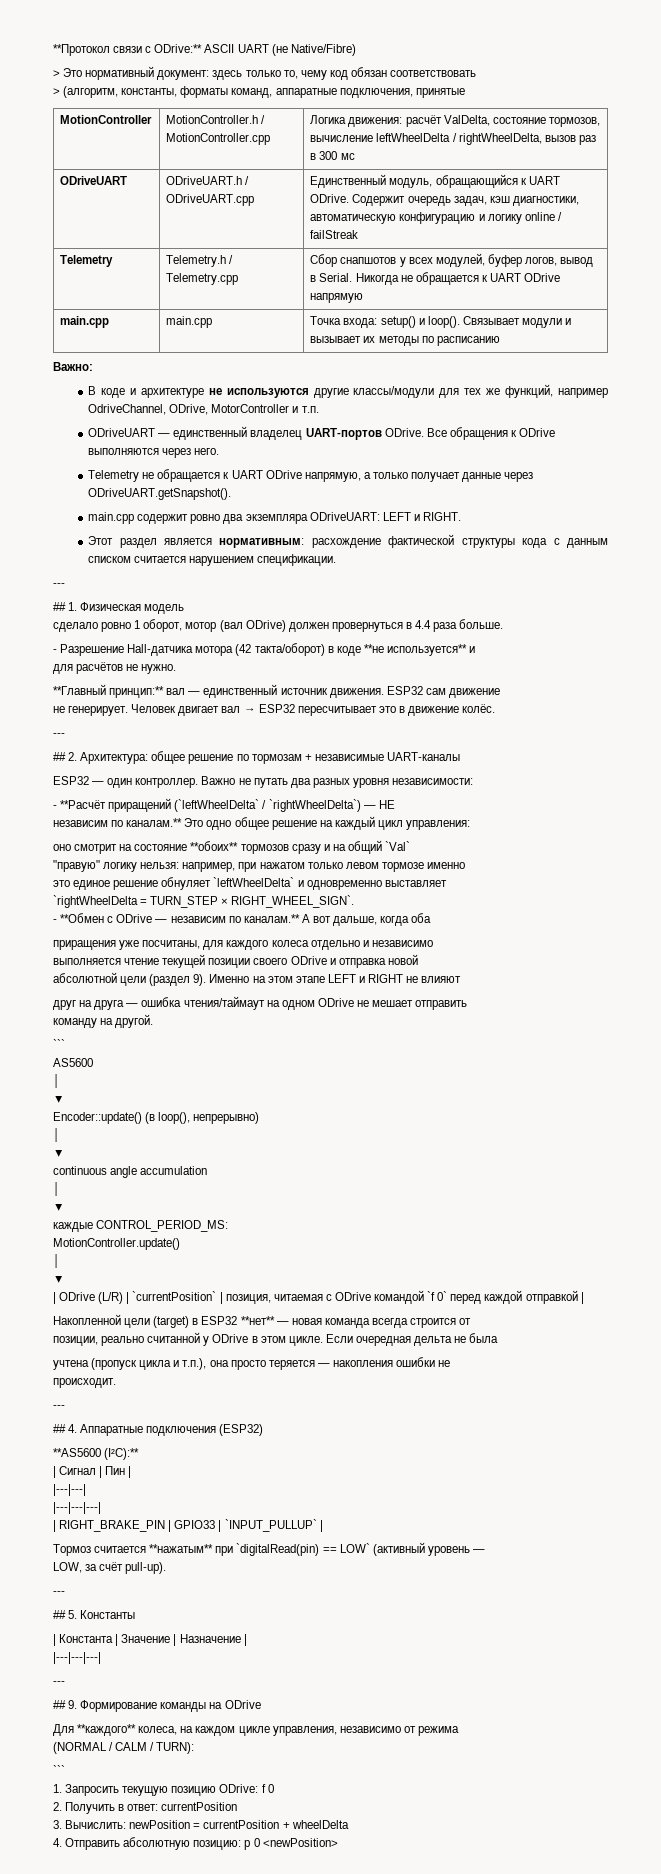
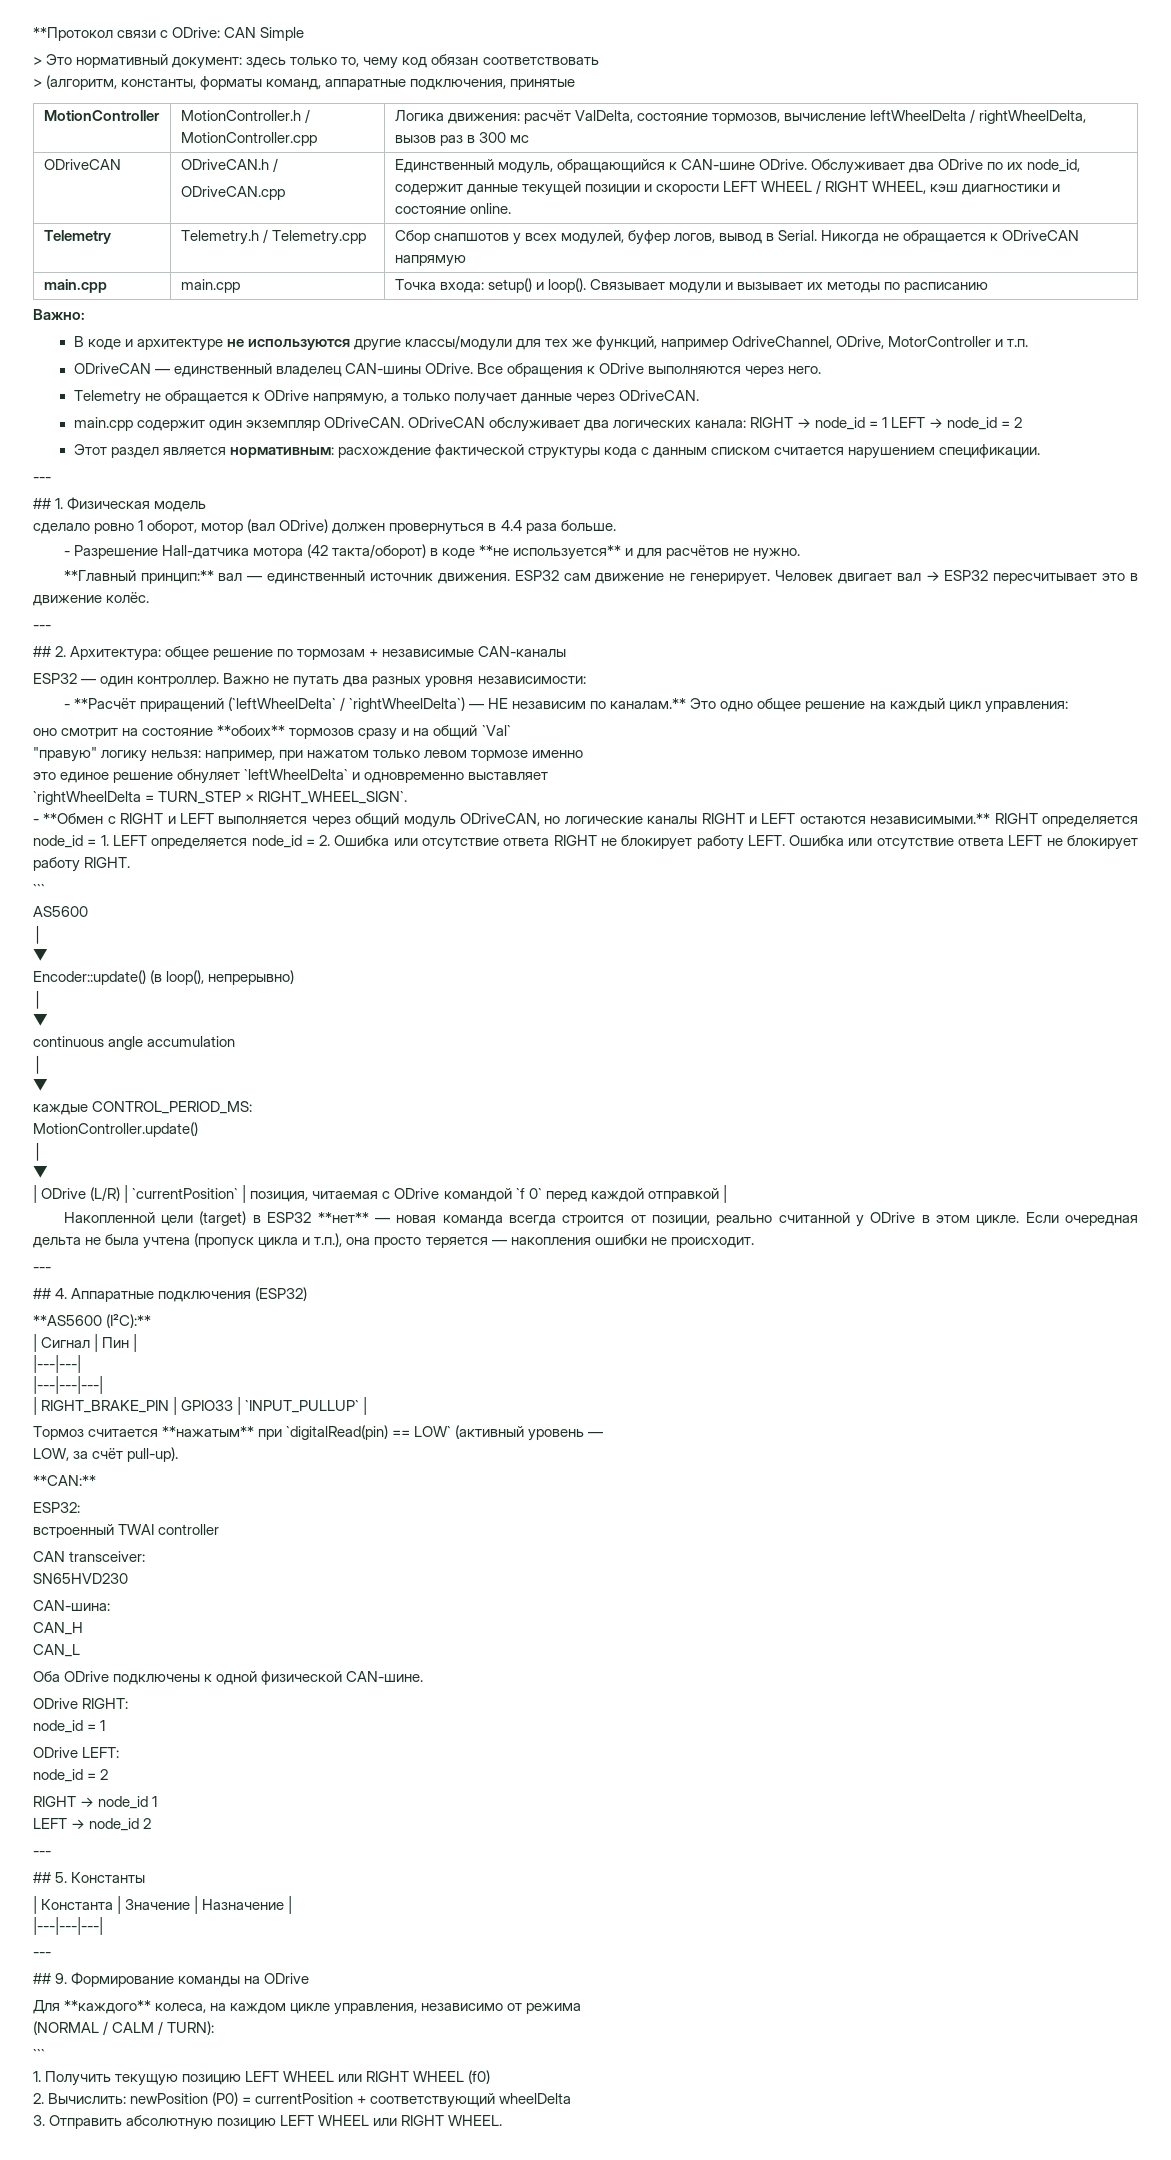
- **Протокол связи с ODrive:** ASCII UART (не Native/Fibre)
+ **Протокол связи с ODrive: CAN Simple
- ODriveUART | ODriveUART.h / ODriveUART.cpp | Единственный модуль, обращающийся к UART ODrive. Содержит очередь задач, кэш диагностики, автоматическую конфигурацию и логику online / failStreak
+ ODriveCAN | ODriveCAN.h /
+ ODriveCAN.cpp | Единственный модуль, обращающийся к CAN-шине ODrive. Обслуживает два ODrive по их node_id, содержит данные текущей позиции и скорости LEFT WHEEL / RIGHT WHEEL, кэш диагностики и состояние online.
- Telemetry | Telemetry.h / Telemetry.cpp | Сбор снапшотов у всех модулей, буфер логов, вывод в Serial. Никогда не обращается к UART ODrive напрямую
+ Telemetry | Telemetry.h / Telemetry.cpp | Сбор снапшотов у всех модулей, буфер логов, вывод в Serial. Никогда не обращается к ODriveCAN напрямую
- ODriveUART — единственный владелец UART-портов ODrive.
+ ODriveCAN — единственный владелец CAN-шины ODrive.
- Telemetry не обращается к UART ODrive напрямую, а только получает данные через ODriveUART.getSnapshot().
+ Telemetry не обращается к ODrive напрямую, а только получает данные через ODriveCAN.
- main.cpp содержит ровно два экземпляра ODriveUART: LEFT и RIGHT.
+ main.cpp содержит один экземпляр ODriveCAN. ODriveCAN обслуживает два логических канала: RIGHT → node_id = 1 LEFT → node_id = 2
- - Разрешение Hall-датчика мотора (42 такта/оборот) в коде **не используется** и
- для расчётов не нужно.
+ - Разрешение Hall-датчика мотора (42 такта/оборот) в коде **не используется** и для расчётов не нужно.
- ESP32 сам движение
- не генерирует.
+ ESP32 сам движение не генерирует.
- ## 2. Архитектура: общее решение по тормозам + независимые UART-каналы
+ ## 2. Архитектура: общее решение по тормозам + независимые CAN-каналы
- - **Расчёт приращений (`leftWheelDelta` / `rightWheelDelta`) — НЕ
- независим по каналам.** Это одно общее решение на каждый цикл управления:
+ - **Расчёт приращений (`leftWheelDelta` / `rightWheelDelta`) — НЕ независим по каналам.** Это одно общее решение на каждый цикл управления:
- - **Обмен с ODrive — независим по каналам.** А вот дальше, когда оба
- приращения уже посчитаны, для каждого колеса отдельно и независимо
- выполняется чтение текущей позиции своего ODrive и отправка новой
- абсолютной цели (раздел 9). Именно на этом этапе LEFT и RIGHT не влияют
- друг на друга — ошибка чтения/таймаут на одном ODrive не мешает отправить
- команду на другой.
+ - **Обмен с RIGHT и LEFT выполняется через общий модуль ODriveCAN, но логические каналы RIGHT и LEFT остаются независимыми.** RIGHT определяется node_id = 1. LEFT определяется node_id = 2. Ошибка или отсутствие ответа RIGHT не блокирует работу LEFT. Ошибка или отсутствие ответа LEFT не блокирует работу RIGHT.
- Накопленной цели (target) в ESP32 **нет** — новая команда всегда строится от
- позиции, реально считанной у ODrive в этом цикле.
+ Накопленной цели (target) в ESP32 **нет** — новая команда всегда строится от позиции, реально считанной у ODrive в этом цикле.
- Если очередная дельта не была
- учтена (пропуск цикла и т.п.), она просто теряется — накопления ошибки не
- происходит.
+ Если очередная дельта не была учтена (пропуск цикла и т.п.), она просто теряется — накопления ошибки не происходит.
+ **CAN:**
+ ESP32:
+ встроенный TWAI controller
+ CAN transceiver:
+ SN65HVD230
+ CAN-шина:
+ CAN_H
+ CAN_L
+ Оба ODrive подключены к одной физической CAN-шине.
+ ODrive RIGHT:
+ node_id = 1
+ ODrive LEFT:
+ node_id = 2
+ RIGHT → node_id 1
+ LEFT → node_id 2
- 1. Запросить текущую позицию ODrive: f 0
- 2. Получить в ответ: currentPosition
- 3. Вычислить: newPosition = currentPosition + wheelDelta
+ 1. Получить текущую позицию LEFT WHEEL или RIGHT WHEEL (f0)
+ 2. Вычислить: newPosition (P0) = currentPosition + соответствующий wheelDelta
- 4. Отправить абсолютную позицию: p 0 <newPosition>
+ 3. Отправить абсолютную позицию LEFT WHEEL или RIGHT WHEEL.

